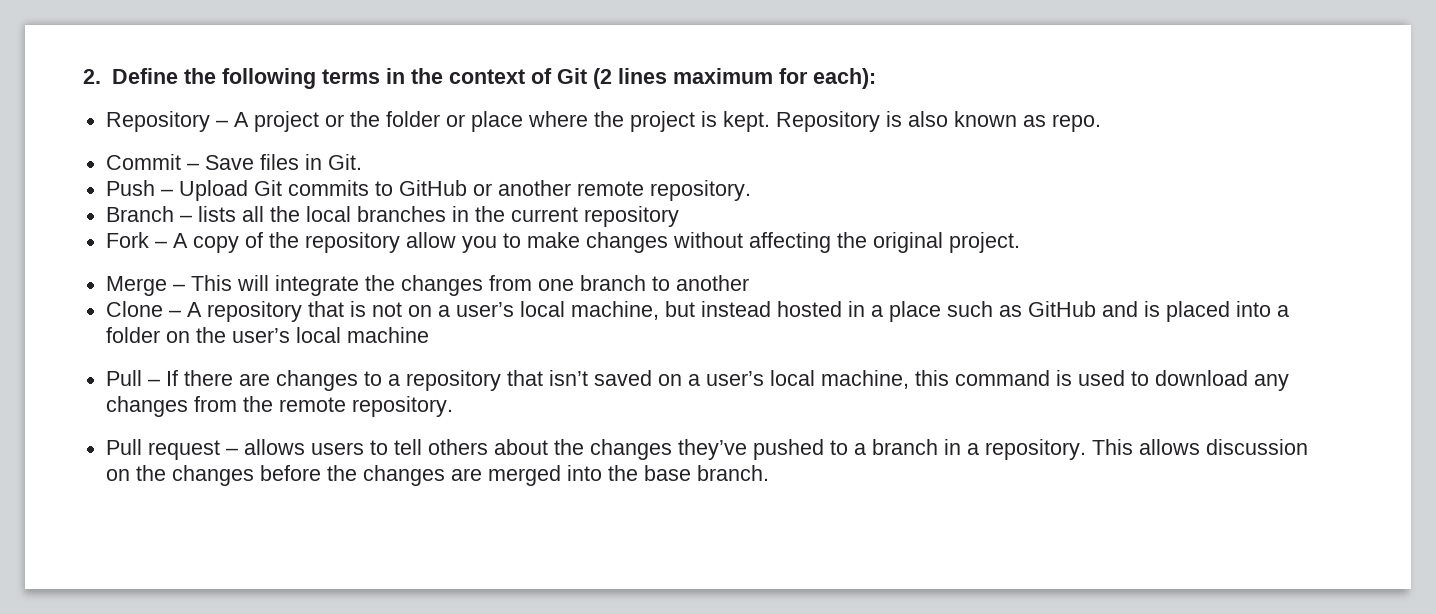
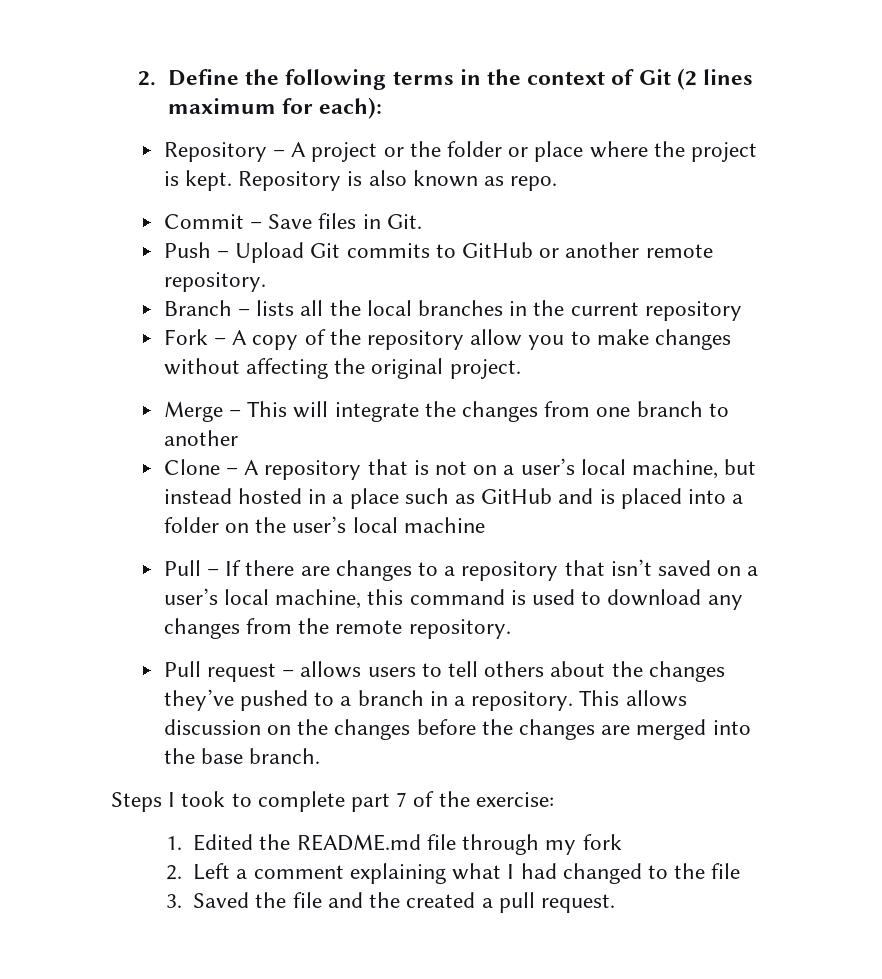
+ Steps I took to complete part 7 of the exercise:
+ 1. Edited the README.md file through my fork
+ 2. Left a comment explaining what I had changed to the file
+ 3. Saved the file and the created a pull request.

